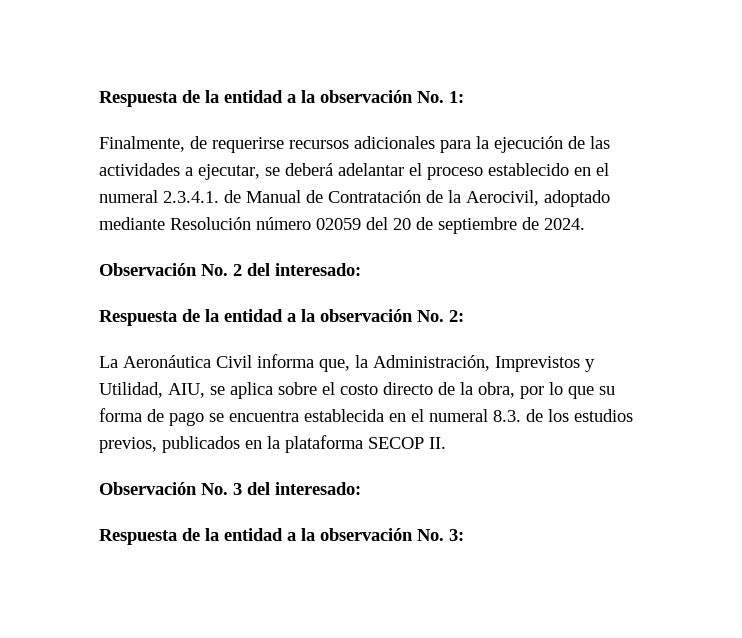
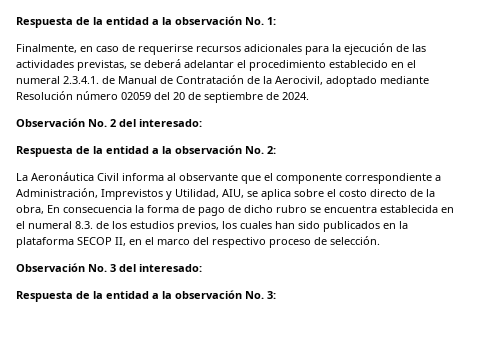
- Finalmente, de requerirse recursos adicionales para la ejecución de las actividades a ejecutar, se deberá adelantar el proceso establecido en el numeral 2.3.4.1. de Manual de Contratación de la Aerocivil, adoptado mediante Resolución número 02059 del 20 de septiembre de 2024.
+ Finalmente, en caso de requerirse recursos adicionales para la ejecución de las actividades previstas, se deberá adelantar el procedimiento establecido en el numeral 2.3.4.1. de Manual de Contratación de la Aerocivil, adoptado mediante Resolución número 02059 del 20 de septiembre de 2024.
- La Aeronáutica Civil informa que, la Administración, Imprevistos y Utilidad, AIU, se aplica sobre el costo directo de la obra, por lo que su forma de pago se encuentra establecida en el numeral 8.3. de los estudios previos, publicados en la plataforma SECOP II.
+ La Aeronáutica Civil informa al observante que el componente correspondiente a Administración, Imprevistos y Utilidad, AIU, se aplica sobre el costo directo de la obra, En consecuencia la forma de pago de dicho rubro se encuentra establecida en el numeral 8.3. de los estudios previos, los cuales han sido publicados en la plataforma SECOP II, en el marco del respectivo proceso de selección.

